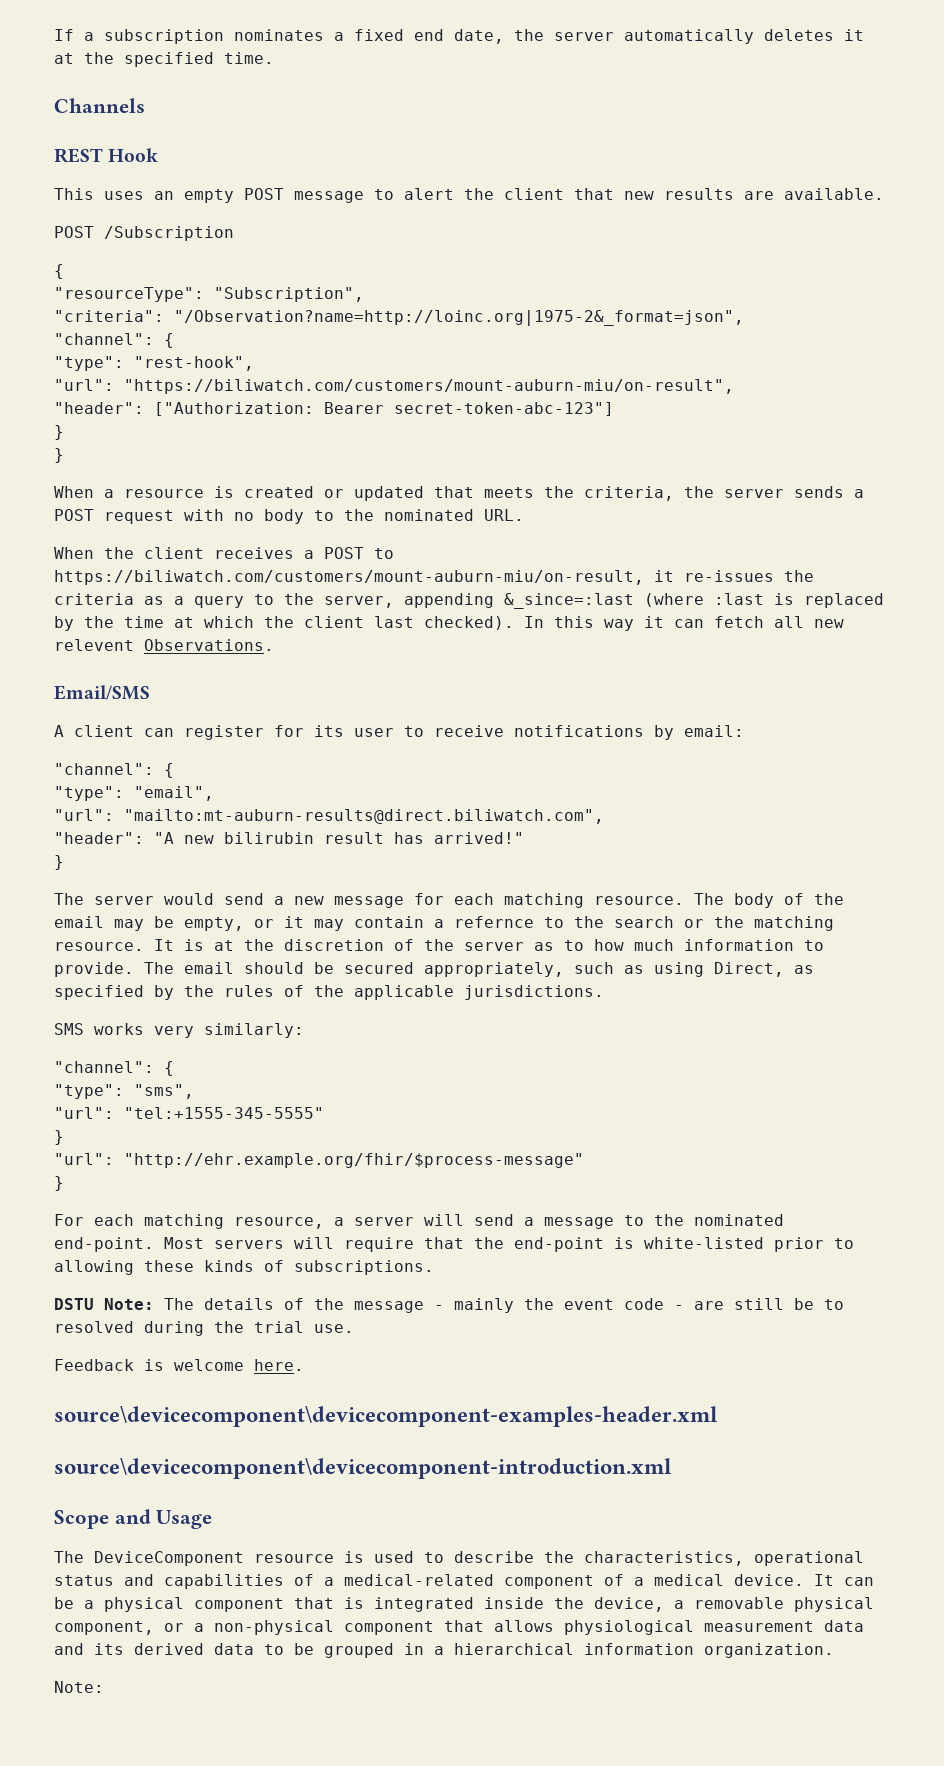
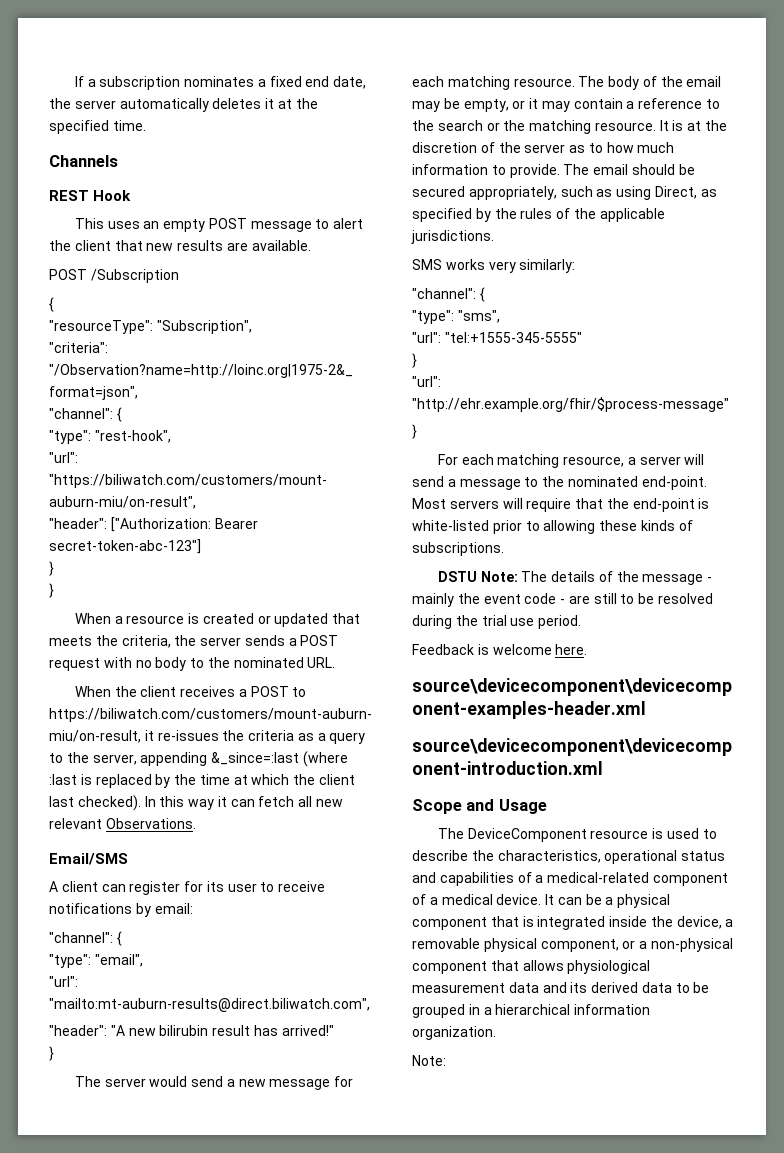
- In this way it can fetch all new relevent Observations.
+ In this way it can fetch all new relevant Observations.
- The body of the email may be empty, or it may contain a refernce to the search or the matching resource.
+ The body of the email may be empty, or it may contain a reference to the search or the matching resource.
- DSTU Note: The details of the message - mainly the event code - are still be to resolved during the trial use.
+ DSTU Note: The details of the message - mainly the event code - are still to be resolved during the trial use period.

